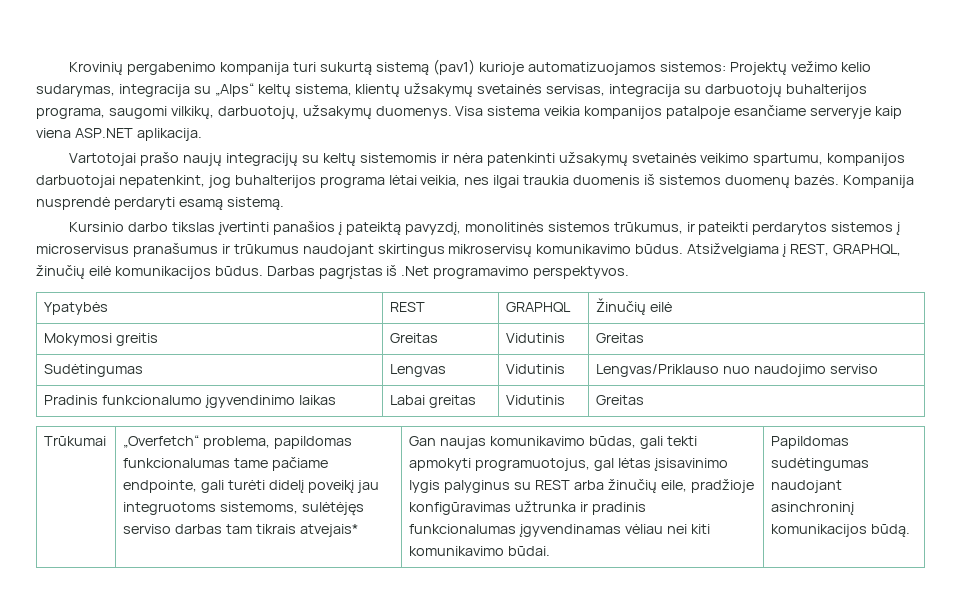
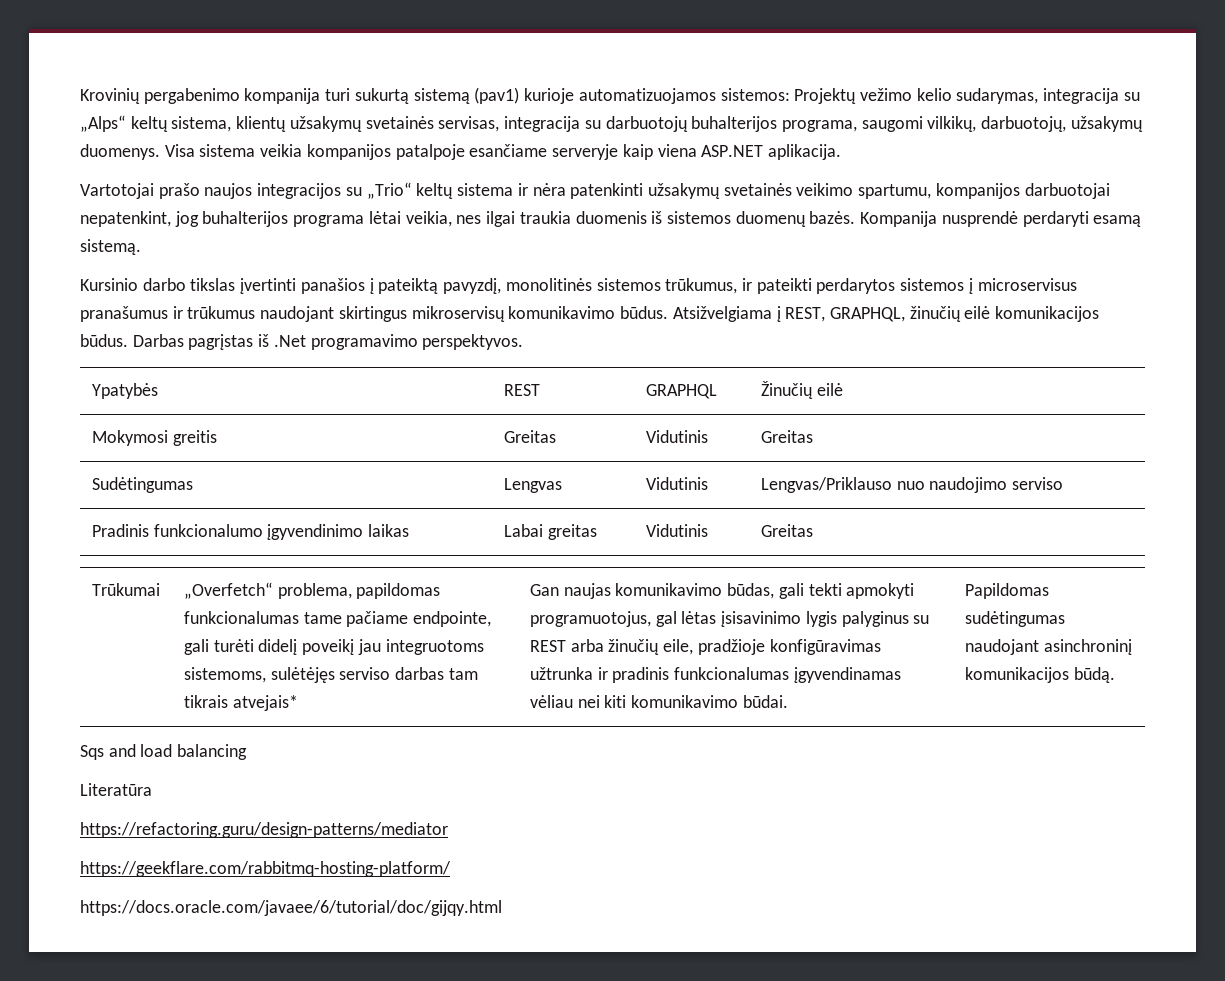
- Vartotojai prašo naujų integracijų su keltų sistemomis ir nėra patenkinti užsakymų svetainės veikimo spartumu, kompanijos darbuotojai nepatenkint, jog buhalterijos programa lėtai veikia, nes ilgai traukia duomenis iš sistemos duomenų bazės.
+ Vartotojai prašo naujos integracijos su „Trio“ keltų sistema ir nėra patenkinti užsakymų svetainės veikimo spartumu, kompanijos darbuotojai nepatenkint, jog buhalterijos programa lėtai veikia, nes ilgai traukia duomenis iš sistemos duomenų bazės.
+ Sqs and load balancing
+ Literatūra
+ https://refactoring.guru/design-patterns/mediator
+ https://geekflare.com/rabbitmq-hosting-platform/
+ https://docs.oracle.com/javaee/6/tutorial/doc/gijqy.html

